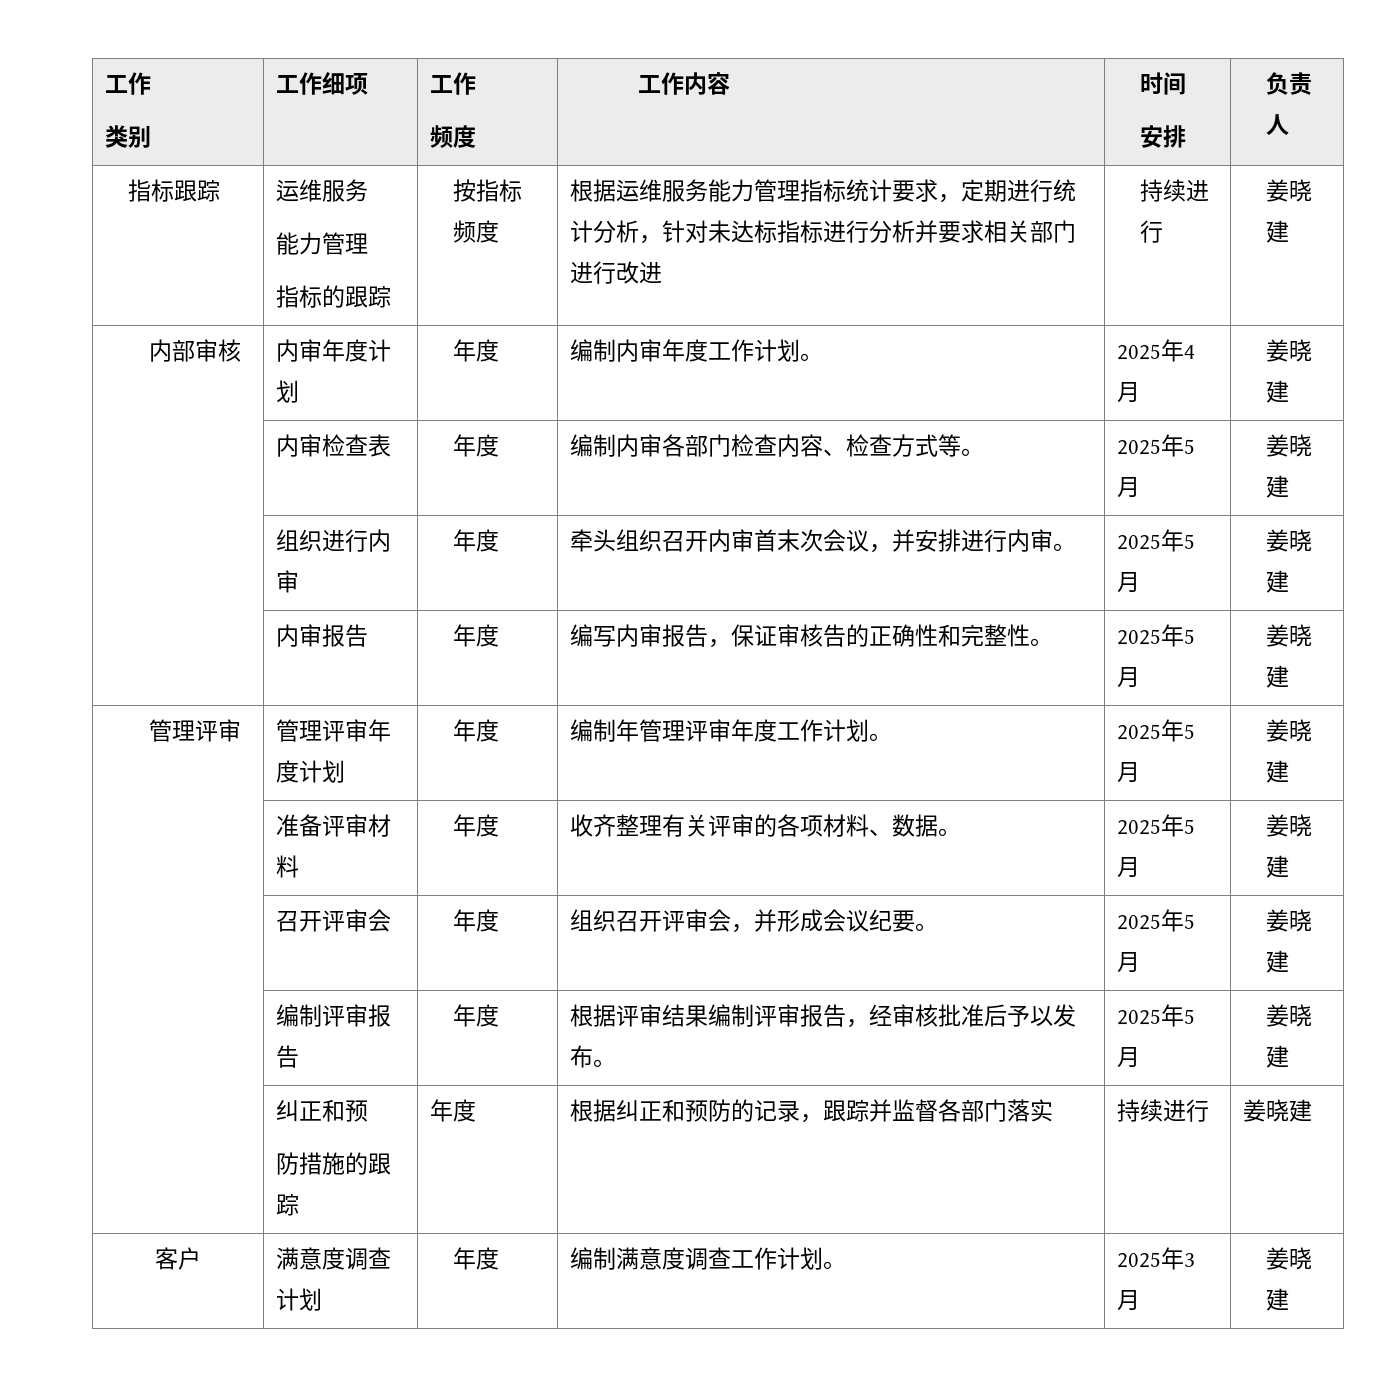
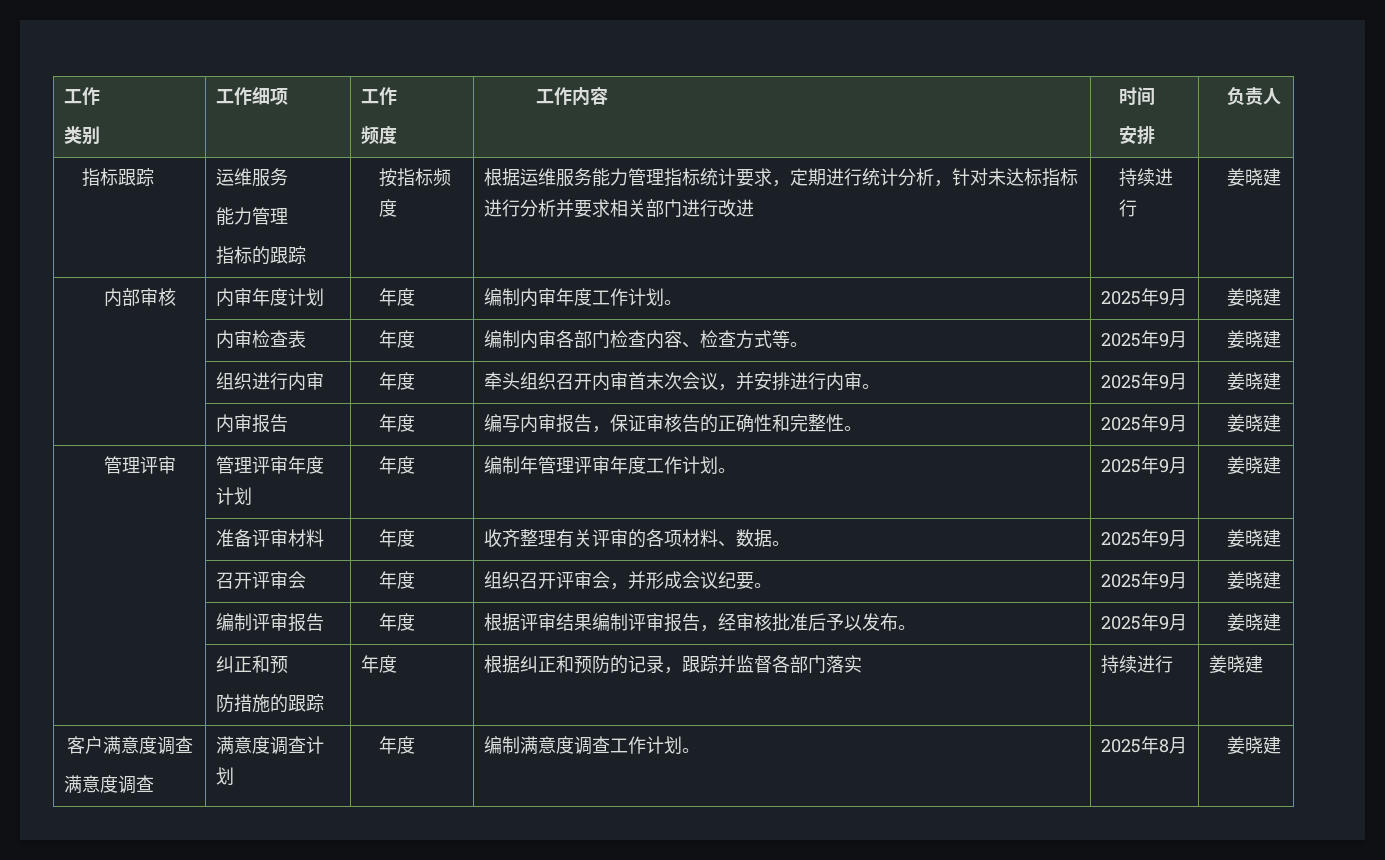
- 内部审核 | 内审年度计划 | 年度 | 编制内审年度工作计划。 | 2025年4月 | 姜晓建
+ 内部审核 | 内审年度计划 | 年度 | 编制内审年度工作计划。 | 2025年9月 | 姜晓建
- | 内审检查表 | 年度 | 编制内审各部门检查内容、检查方式等。 | 2025年5月 | 姜晓建
+ | 内审检查表 | 年度 | 编制内审各部门检查内容、检查方式等。 | 2025年9月 | 姜晓建
- | 组织进行内审 | 年度 | 牵头组织召开内审首末次会议，并安排进行内审。 | 2025年5月 | 姜晓建
+ | 组织进行内审 | 年度 | 牵头组织召开内审首末次会议，并安排进行内审。 | 2025年9月 | 姜晓建
- | 内审报告 | 年度 | 编写内审报告，保证审核告的正确性和完整性。 | 2025年5月 | 姜晓建
+ | 内审报告 | 年度 | 编写内审报告，保证审核告的正确性和完整性。 | 2025年9月 | 姜晓建
- 管理评审 | 管理评审年度计划 | 年度 | 编制年管理评审年度工作计划。 | 2025年5月 | 姜晓建
+ 管理评审 | 管理评审年度计划 | 年度 | 编制年管理评审年度工作计划。 | 2025年9月 | 姜晓建
- | 准备评审材料 | 年度 | 收齐整理有关评审的各项材料、数据。 | 2025年5月 | 姜晓建
+ | 准备评审材料 | 年度 | 收齐整理有关评审的各项材料、数据。 | 2025年9月 | 姜晓建
- | 召开评审会 | 年度 | 组织召开评审会，并形成会议纪要。 | 2025年5月 | 姜晓建
+ | 召开评审会 | 年度 | 组织召开评审会，并形成会议纪要。 | 2025年9月 | 姜晓建
- | 编制评审报告 | 年度 | 根据评审结果编制评审报告，经审核批准后予以发布。 | 2025年5月 | 姜晓建
+ | 编制评审报告 | 年度 | 根据评审结果编制评审报告，经审核批准后予以发布。 | 2025年9月 | 姜晓建
- 客户 | 满意度调查计划 | 年度 | 编制满意度调查工作计划。 | 2025年3月 | 姜晓建
+ 客户满意度调查
+ 满意度调查 | 满意度调查计划 | 年度 | 编制满意度调查工作计划。 | 2025年8月 | 姜晓建

